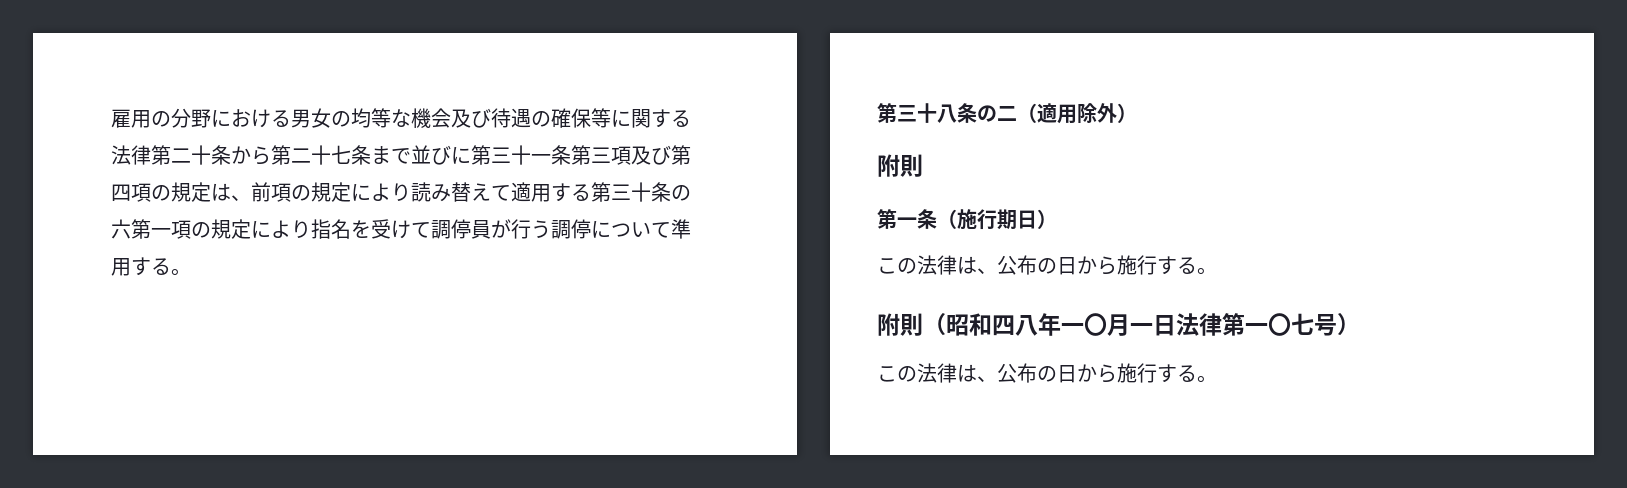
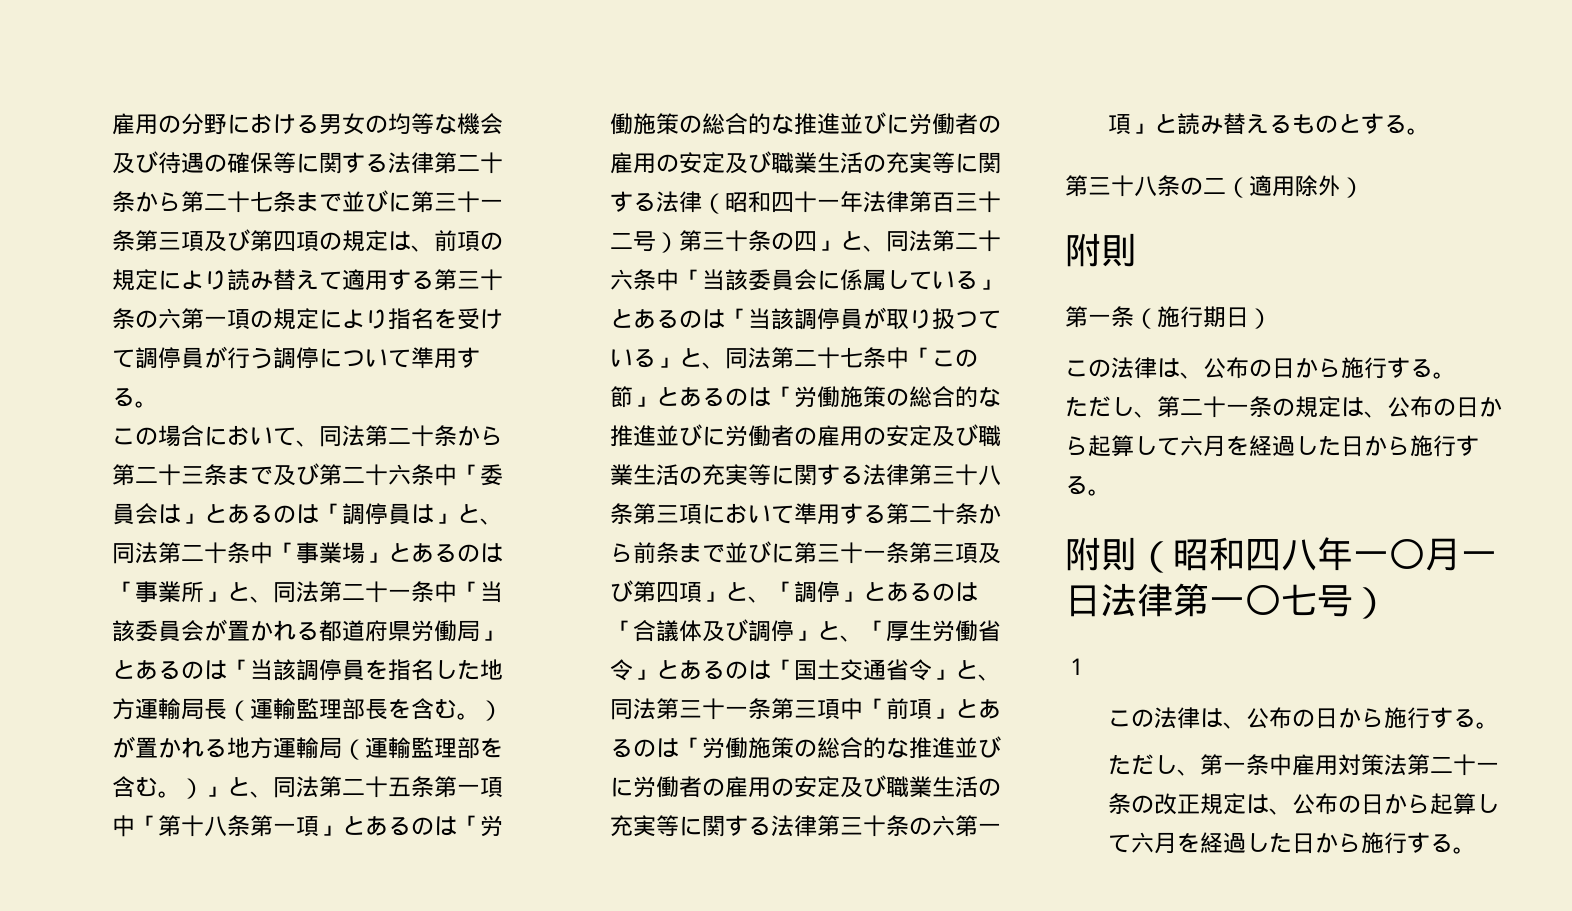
+ この場合において、同法第二十条から第二十三条まで及び第二十六条中「委員会は」とあるのは「調停員は」と、同法第二十条中「事業場」とあるのは「事業所」と、同法第二十一条中「当該委員会が置かれる都道府県労働局」とあるのは「当該調停員を指名した地方運輸局長（運輸監理部長を含む。）が置かれる地方運輸局（運輸監理部を含む。）」と、同法第二十五条第一項中「第十八条第一項」とあるのは「労働施策の総合的な推進並びに労働者の雇用の安定及び職業生活の充実等に関する法律（昭和四十一年法律第百三十二号）第三十条の四」と、同法第二十六条中「当該委員会に係属している」とあるのは「当該調停員が取り扱つている」と、同法第二十七条中「この節」とあるのは「労働施策の総合的な推進並びに労働者の雇用の安定及び職業生活の充実等に関する法律第三十八条第三項において準用する第二十条から前条まで並びに第三十一条第三項及び第四項」と、「調停」とあるのは「合議体及び調停」と、「厚生労働省令」とあるのは「国土交通省令」と、同法第三十一条第三項中「前項」とあるのは「労働施策の総合的な推進並びに労働者の雇用の安定及び職業生活の充実等に関する法律第三十条の六第一項」と読み替えるものとする。
+ ただし、第二十一条の規定は、公布の日から起算して六月を経過した日から施行する。
  附則（昭和四八年一〇月一日法律第一〇七号）
+ １
  この法律は、公布の日から施行する。
+ ただし、第一条中雇用対策法第二十一条の改正規定は、公布の日から起算して六月を経過した日から施行する。

